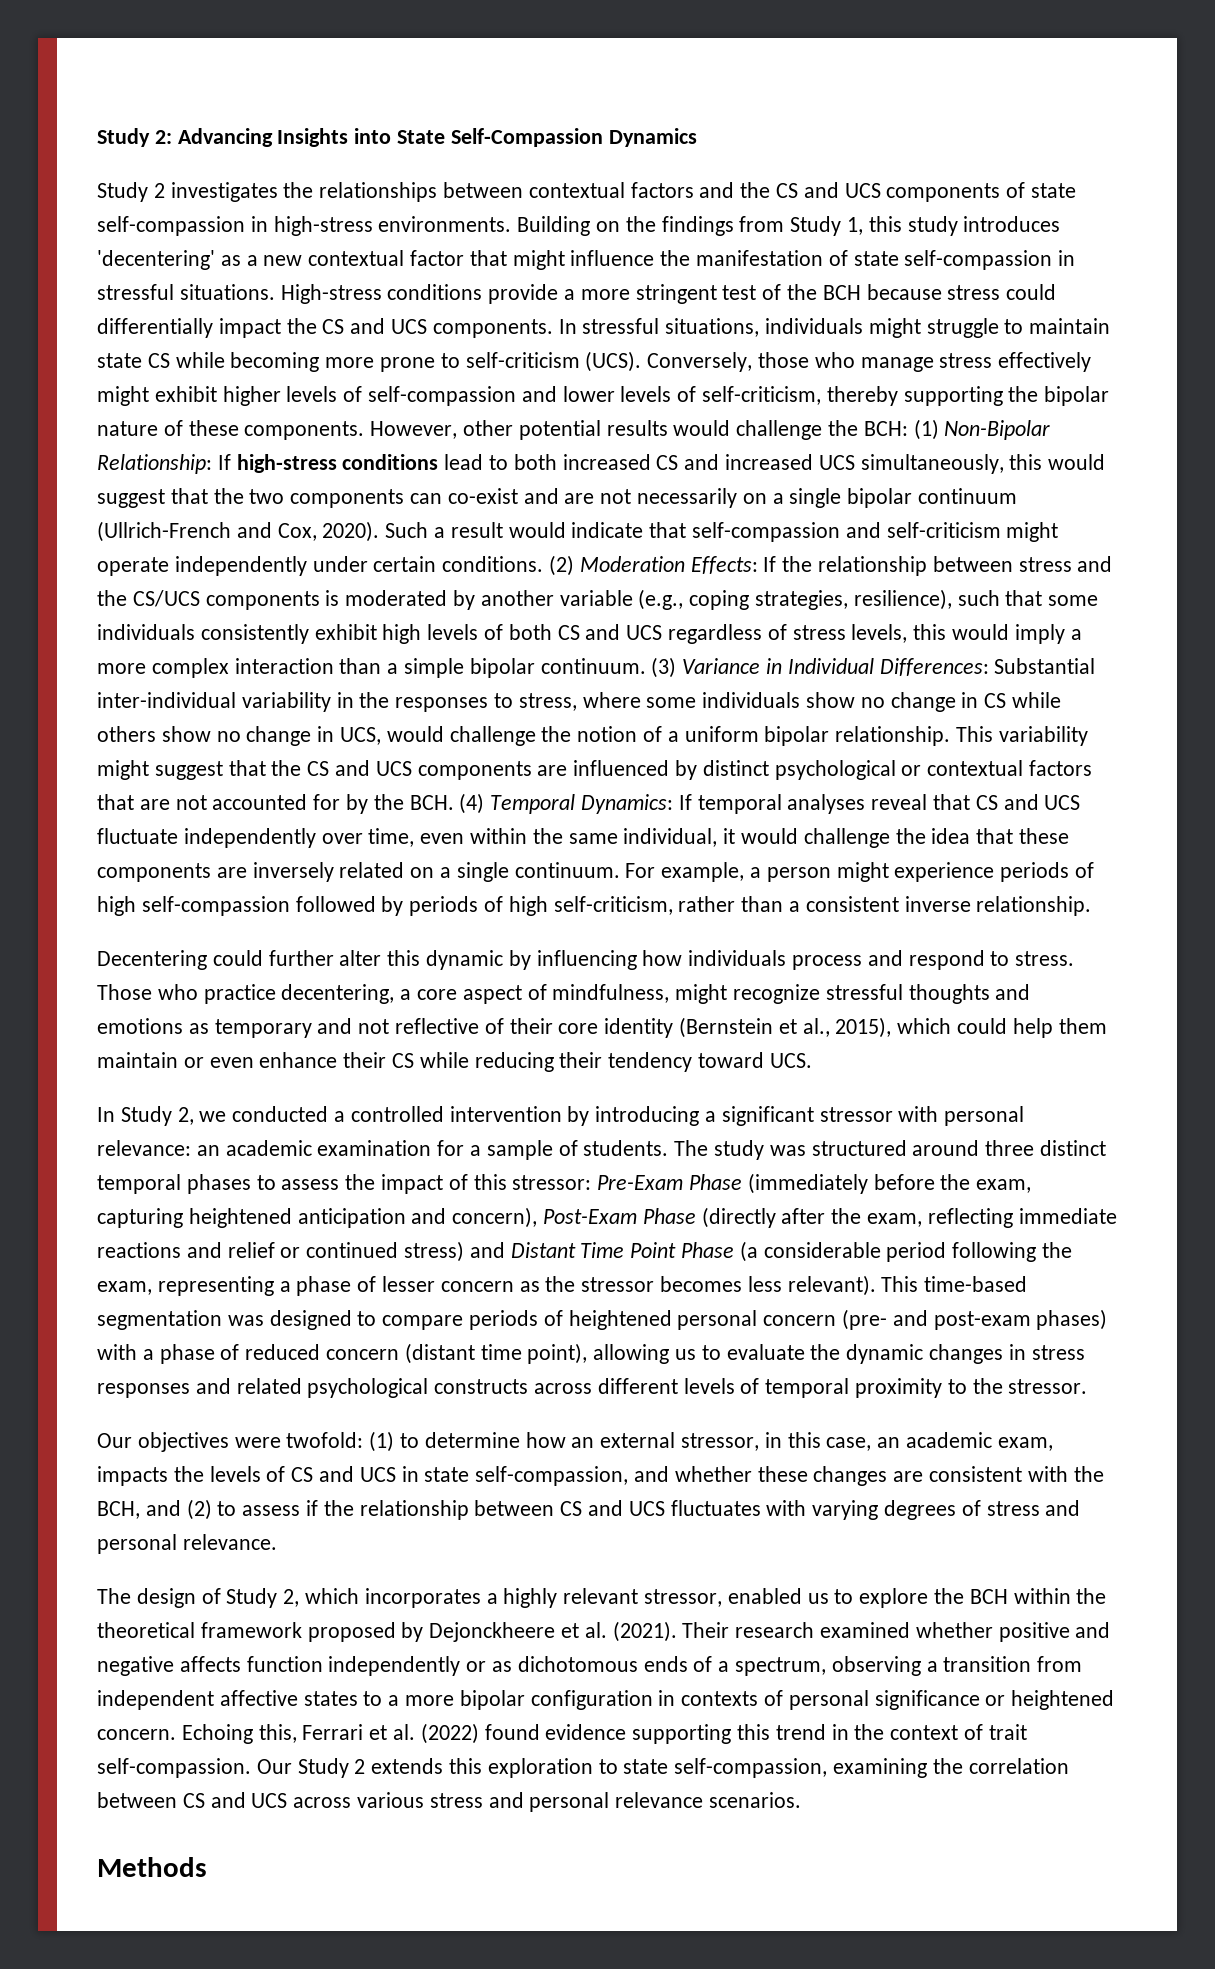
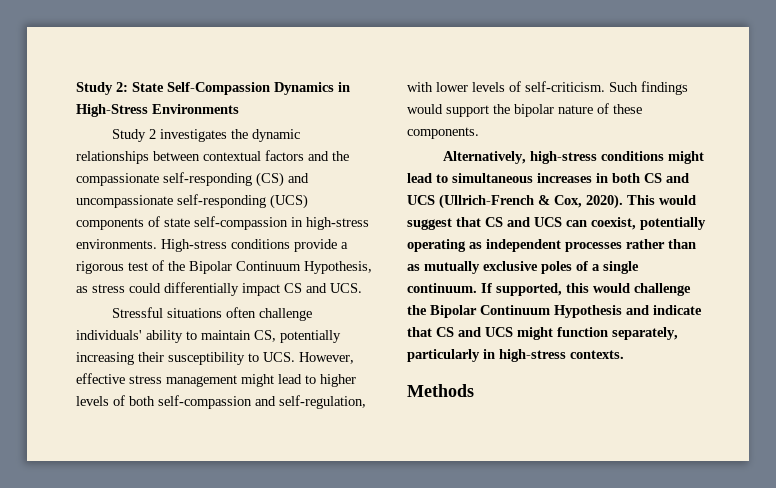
- Study 2: Advancing Insights into State Self-Compassion Dynamics
+ Study 2: State Self-Compassion Dynamics in High-Stress Environments
- Study 2 investigates the relationships between contextual factors and the CS and UCS components of state self-compassion in high-stress environments.
+ Study 2 investigates the dynamic relationships between contextual factors and the compassionate self-responding (CS) and uncompassionate self-responding (UCS) components of state self-compassion in high-stress environments.
- Building on the findings from Study 1, this study introduces 'decentering' as a new contextual factor that might influence the manifestation of state self-compassion in stressful situations.
- High-stress conditions provide a more stringent test of the BCH because stress could differentially impact the CS and UCS components. In stressful situations, individuals might struggle to maintain state CS while becoming more prone to self-criticism (UCS). Conversely, those who manage stress effectively might exhibit higher levels of self-compassion and lower levels of self-criticism, thereby supporting the bipolar nature of these components. However, other potential results would challenge the BCH: (1) Non-Bipolar Relationship: If high-stress conditions lead to both increased CS and increased UCS simultaneously, this would suggest that the two components can co-exist and are not necessarily on a single bipolar continuum (Ullrich-French and Cox, 2020). Such a result would indicate that self-compassion and self-criticism might operate independently under certain conditions. (2) Moderation Effects: If the relationship between stress and the CS/UCS components is moderated by another variable (e.g., coping strategies, resilience), such that some individuals consistently exhibit high levels of both CS and UCS regardless of stress levels, this would imply a more complex interaction than a simple bipolar continuum. (3) Variance in Individual Differences: Substantial inter-individual variability in the responses to stress, where some individuals show no change in CS while others show no change in UCS, would challenge the notion of a uniform bipolar relationship. This variability might suggest that the CS and UCS components are influenced by distinct psychological or contextual factors that are not accounted for by the BCH. (4) Temporal Dynamics: If temporal analyses reveal that CS and UCS fluctuate independently over time, even within the same individual, it would challenge the idea that these components are inversely related on a single continuum. For example, a person might experience periods of high self-compassion followed by periods of high self-criticism, rather than a consistent inverse relationship.
- Decentering could further alter this dynamic by influencing how individuals process and respond to stress. Those who practice decentering, a core aspect of mindfulness, might recognize stressful thoughts and emotions as temporary and not reflective of their core identity (Bernstein et al., 2015), which could help them maintain or even enhance their CS while reducing their tendency toward UCS.
- In Study 2, we conducted a controlled intervention by introducing a significant stressor with personal relevance: an academic examination for a sample of students. The study was structured around three distinct temporal phases to assess the impact of this stressor: Pre-Exam Phase (immediately before the exam, capturing heightened anticipation and concern), Post-Exam Phase (directly after the exam, reflecting immediate reactions and relief or continued stress) and Distant Time Point Phase (a considerable period following the exam, representing a phase of lesser concern as the stressor becomes less relevant). This time-based segmentation was designed to compare periods of heightened personal concern (pre- and post-exam phases) with a phase of reduced concern (distant time point), allowing us to evaluate the dynamic changes in stress responses and related psychological constructs across different levels of temporal proximity to the stressor.
- Our objectives were twofold: (1) to determine how an external stressor, in this case, an academic exam, impacts the levels of CS and UCS in state self-compassion, and whether these changes are consistent with the BCH, and (2) to assess if the relationship between CS and UCS fluctuates with varying degrees of stress and personal relevance.
- The design of Study 2, which incorporates a highly relevant stressor, enabled us to explore the BCH within the theoretical framework proposed by Dejonckheere et al. (2021). Their research examined whether positive and negative affects function independently or as dichotomous ends of a spectrum, observing a transition from independent affective states to a more bipolar configuration in contexts of personal significance or heightened concern. Echoing this, Ferrari et al. (2022) found evidence supporting this trend in the context of trait self-compassion. Our Study 2 extends this exploration to state self-compassion, examining the correlation between CS and UCS across various stress and personal relevance scenarios.
+ High-stress conditions provide a rigorous test of the Bipolar Continuum Hypothesis, as stress could differentially impact CS and UCS.
+ Stressful situations often challenge individuals' ability to maintain CS, potentially increasing their susceptibility to UCS. However, effective stress management might lead to higher levels of both self-compassion and self-regulation, with lower levels of self-criticism. Such findings would support the bipolar nature of these components.
+ Alternatively, high-stress conditions might lead to simultaneous increases in both CS and UCS (Ullrich-French & Cox, 2020). This would suggest that CS and UCS can coexist, potentially operating as independent processes rather than as mutually exclusive poles of a single continuum. If supported, this would challenge the Bipolar Continuum Hypothesis and indicate that CS and UCS might function separately, particularly in high-stress contexts.

